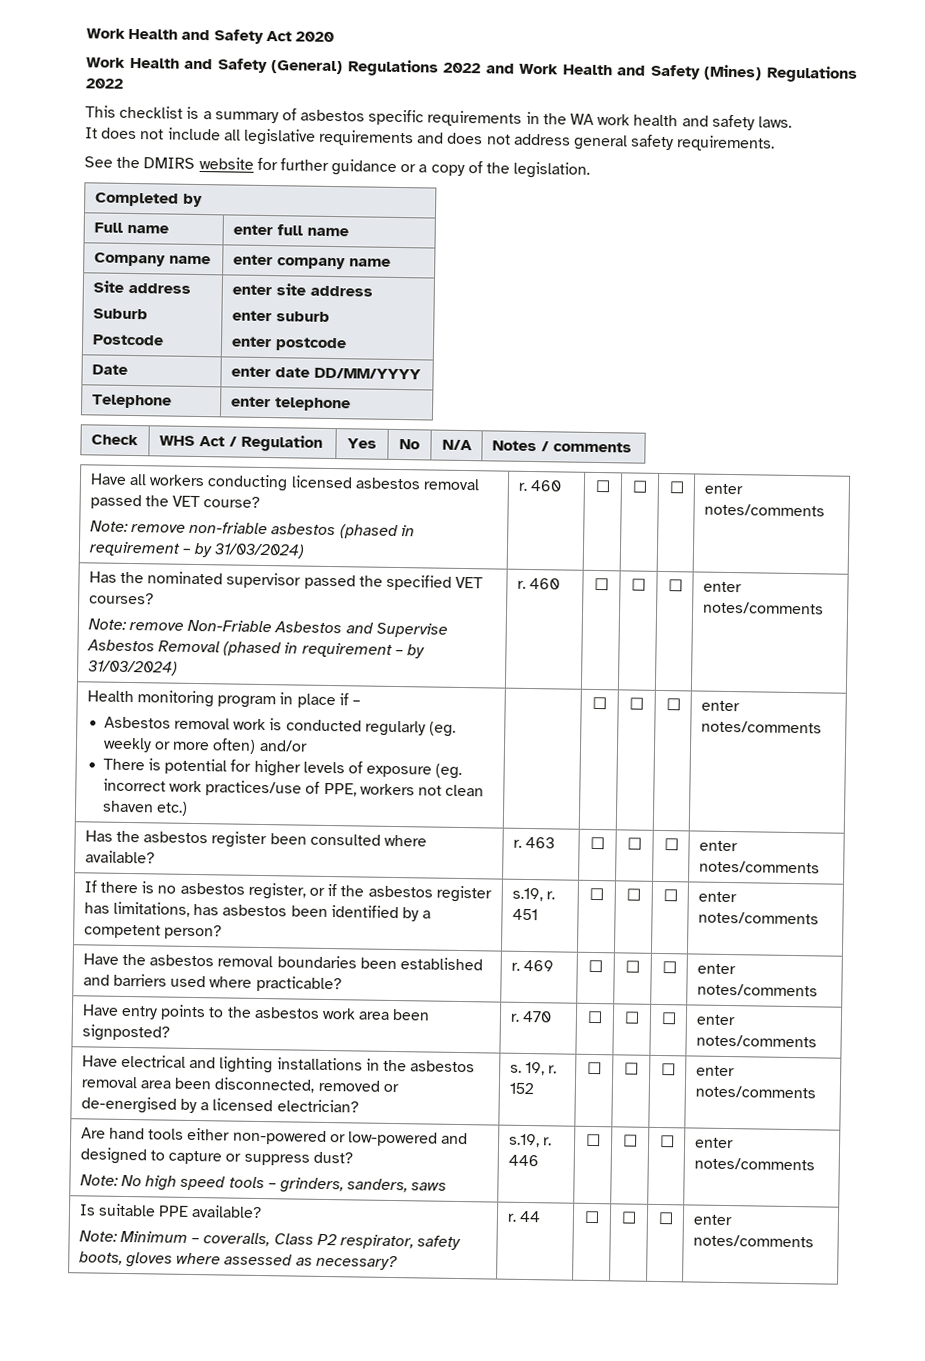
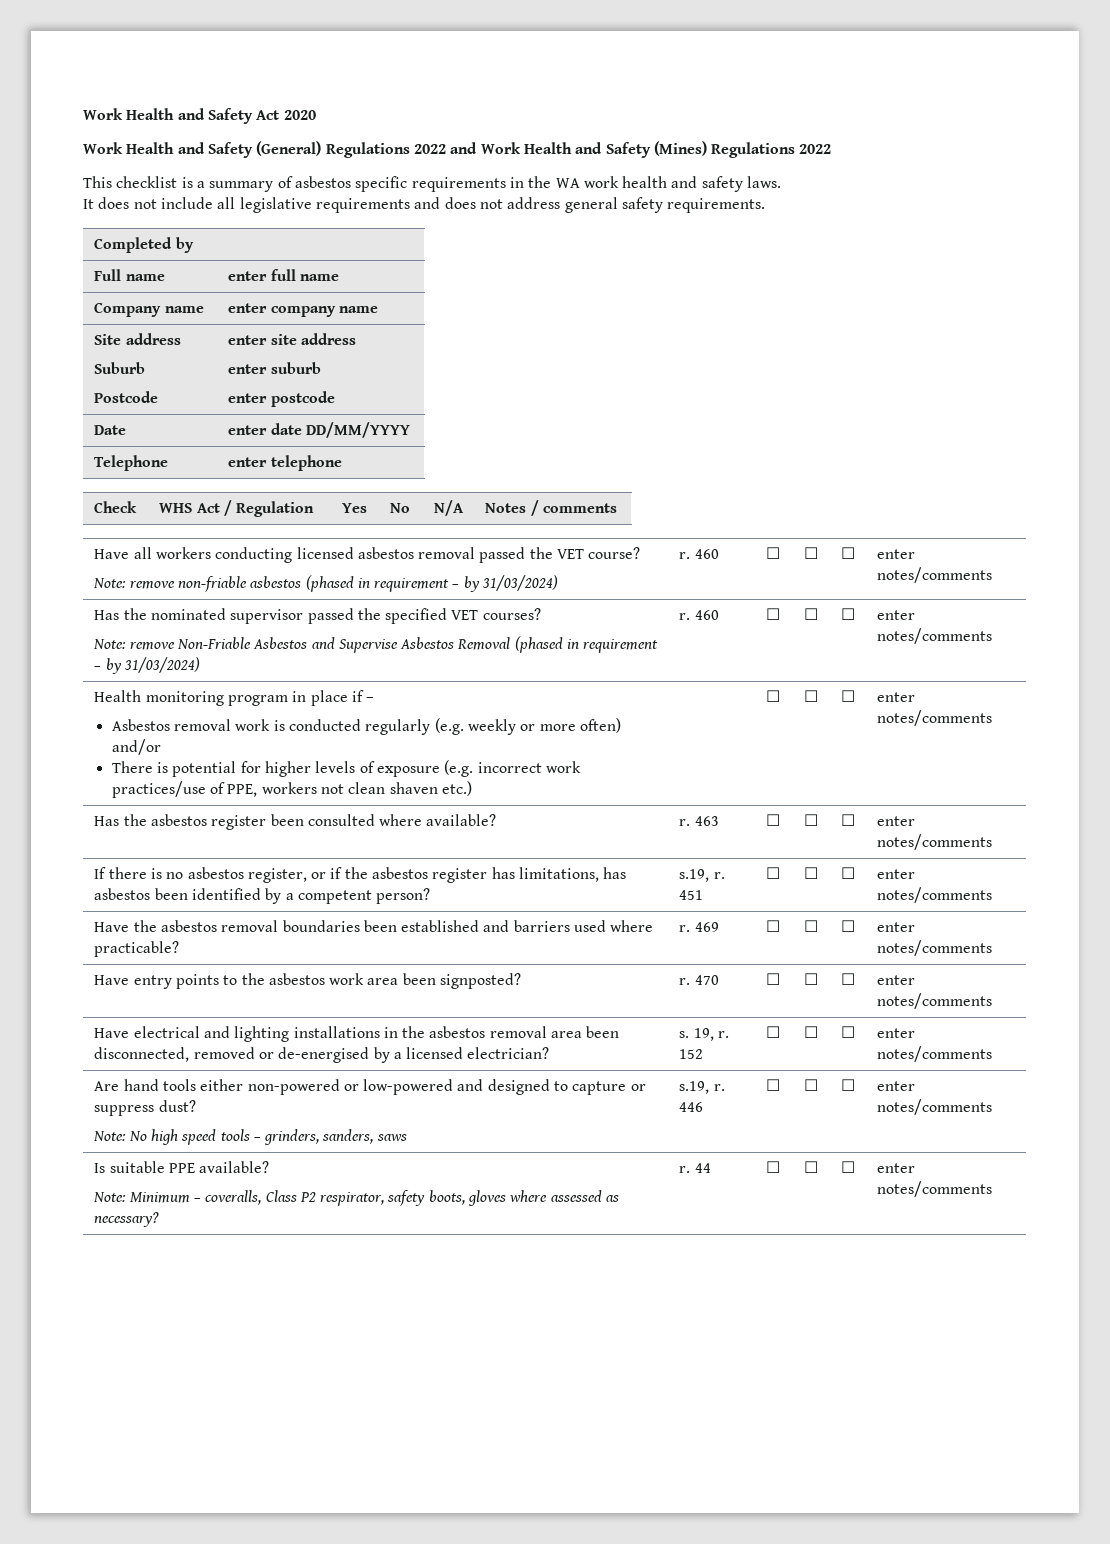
- See the DMIRS website for further guidance or a copy of the legislation.
- Asbestos removal work is conducted regularly (eg. weekly or more often) and/or
+ Asbestos removal work is conducted regularly (e.g. weekly or more often) and/or
- There is potential for higher levels of exposure (eg. incorrect work practices/use of PPE, workers not clean shaven etc.)
+ There is potential for higher levels of exposure (e.g. incorrect work practices/use of PPE, workers not clean shaven etc.)

